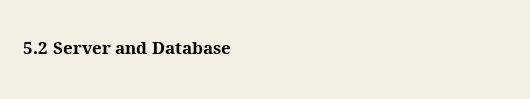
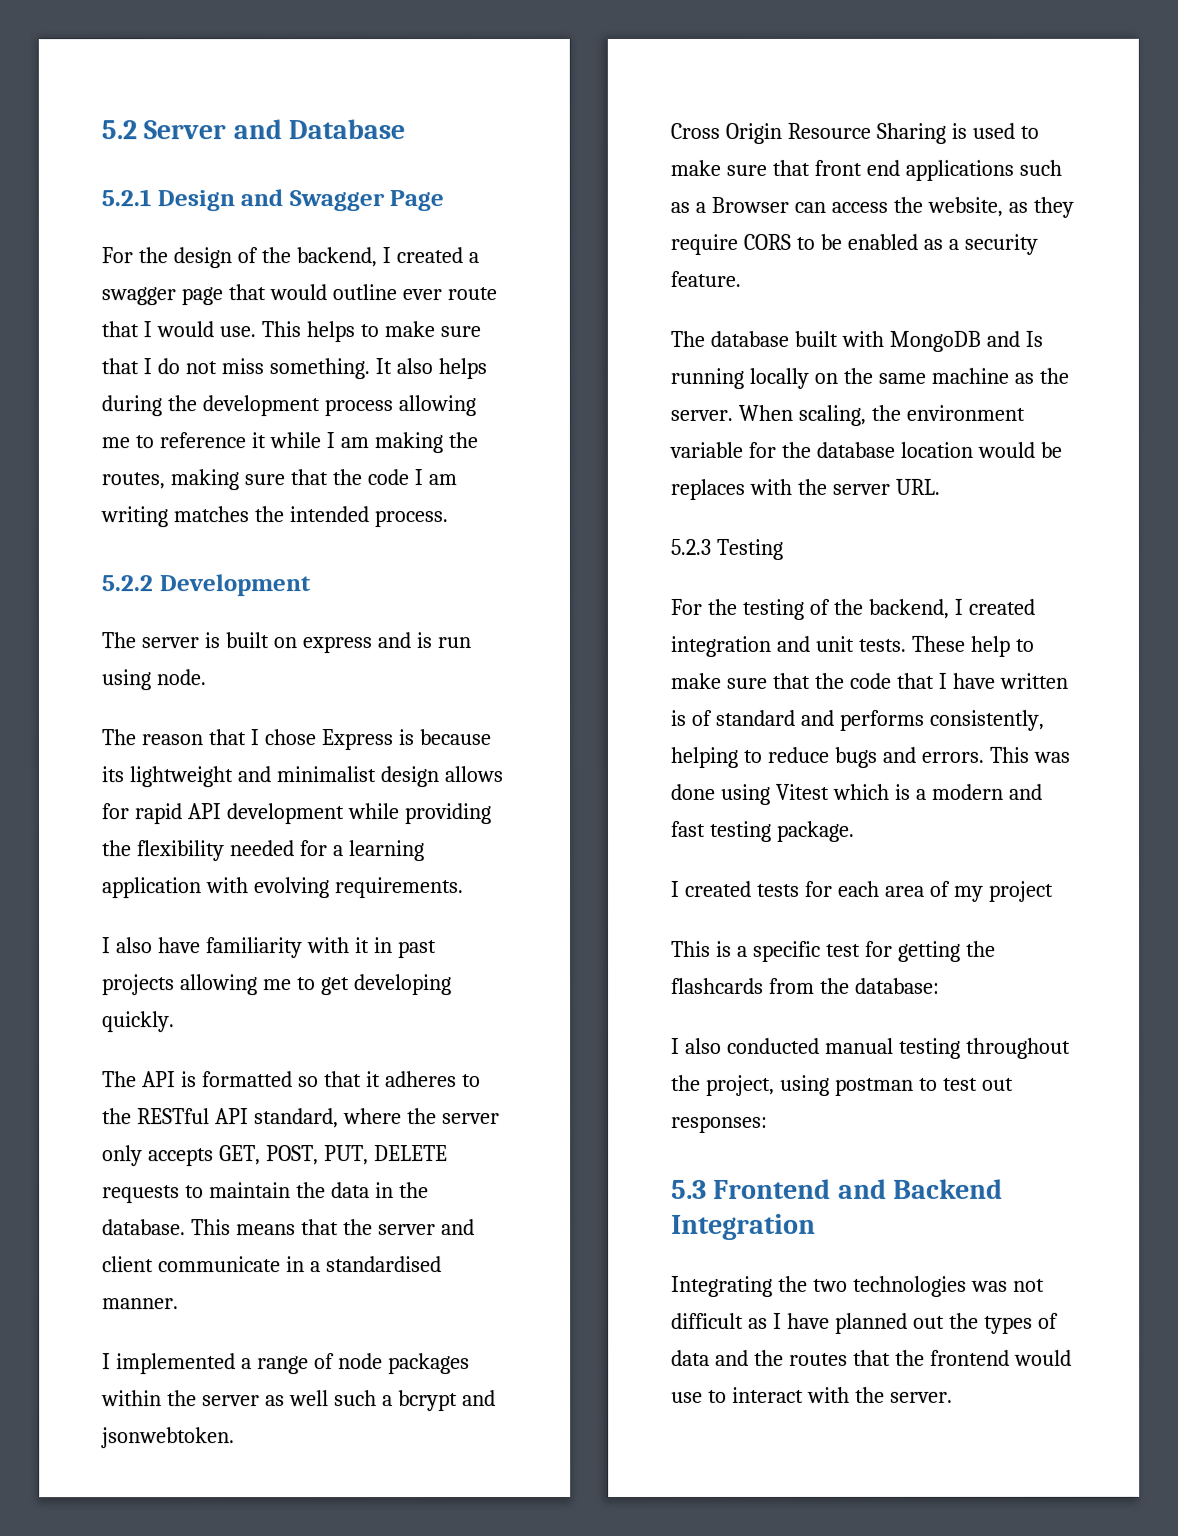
+ 5.2.1 Design and Swagger Page
+ For the design of the backend, I created a swagger page that would outline ever route that I would use. This helps to make sure that I do not miss something. It also helps during the development process allowing me to reference it while I am making the routes, making sure that the code I am writing matches the intended process.
+ 5.2.2 Development
+ The server is built on express and is run using node.
+ The reason that I chose Express is because its lightweight and minimalist design allows for rapid API development while providing the flexibility needed for a learning application with evolving requirements.
+ I also have familiarity with it in past projects allowing me to get developing quickly.
+ The API is formatted so that it adheres to the RESTful API standard, where the server only accepts GET, POST, PUT, DELETE requests to maintain the data in the database. This means that the server and client communicate in a standardised manner.
+ I implemented a range of node packages within the server as well such a bcrypt and jsonwebtoken.
+ Cross Origin Resource Sharing is used to make sure that front end applications such as a Browser can access the website, as they require CORS to be enabled as a security feature.
+ The database built with MongoDB and Is running locally on the same machine as the server. When scaling, the environment variable for the database location would be replaces with the server URL.
+ 5.2.3 Testing
+ For the testing of the backend, I created integration and unit tests. These help to make sure that the code that I have written is of standard and performs consistently, helping to reduce bugs and errors. This was done using Vitest which is a modern and fast testing package.
+ I created tests for each area of my project
+ This is a specific test for getting the flashcards from the database:
+ I also conducted manual testing throughout the project, using postman to test out responses:
+ 5.3 Frontend and Backend Integration
+ Integrating the two technologies was not difficult as I have planned out the types of data and the routes that the frontend would use to interact with the server.

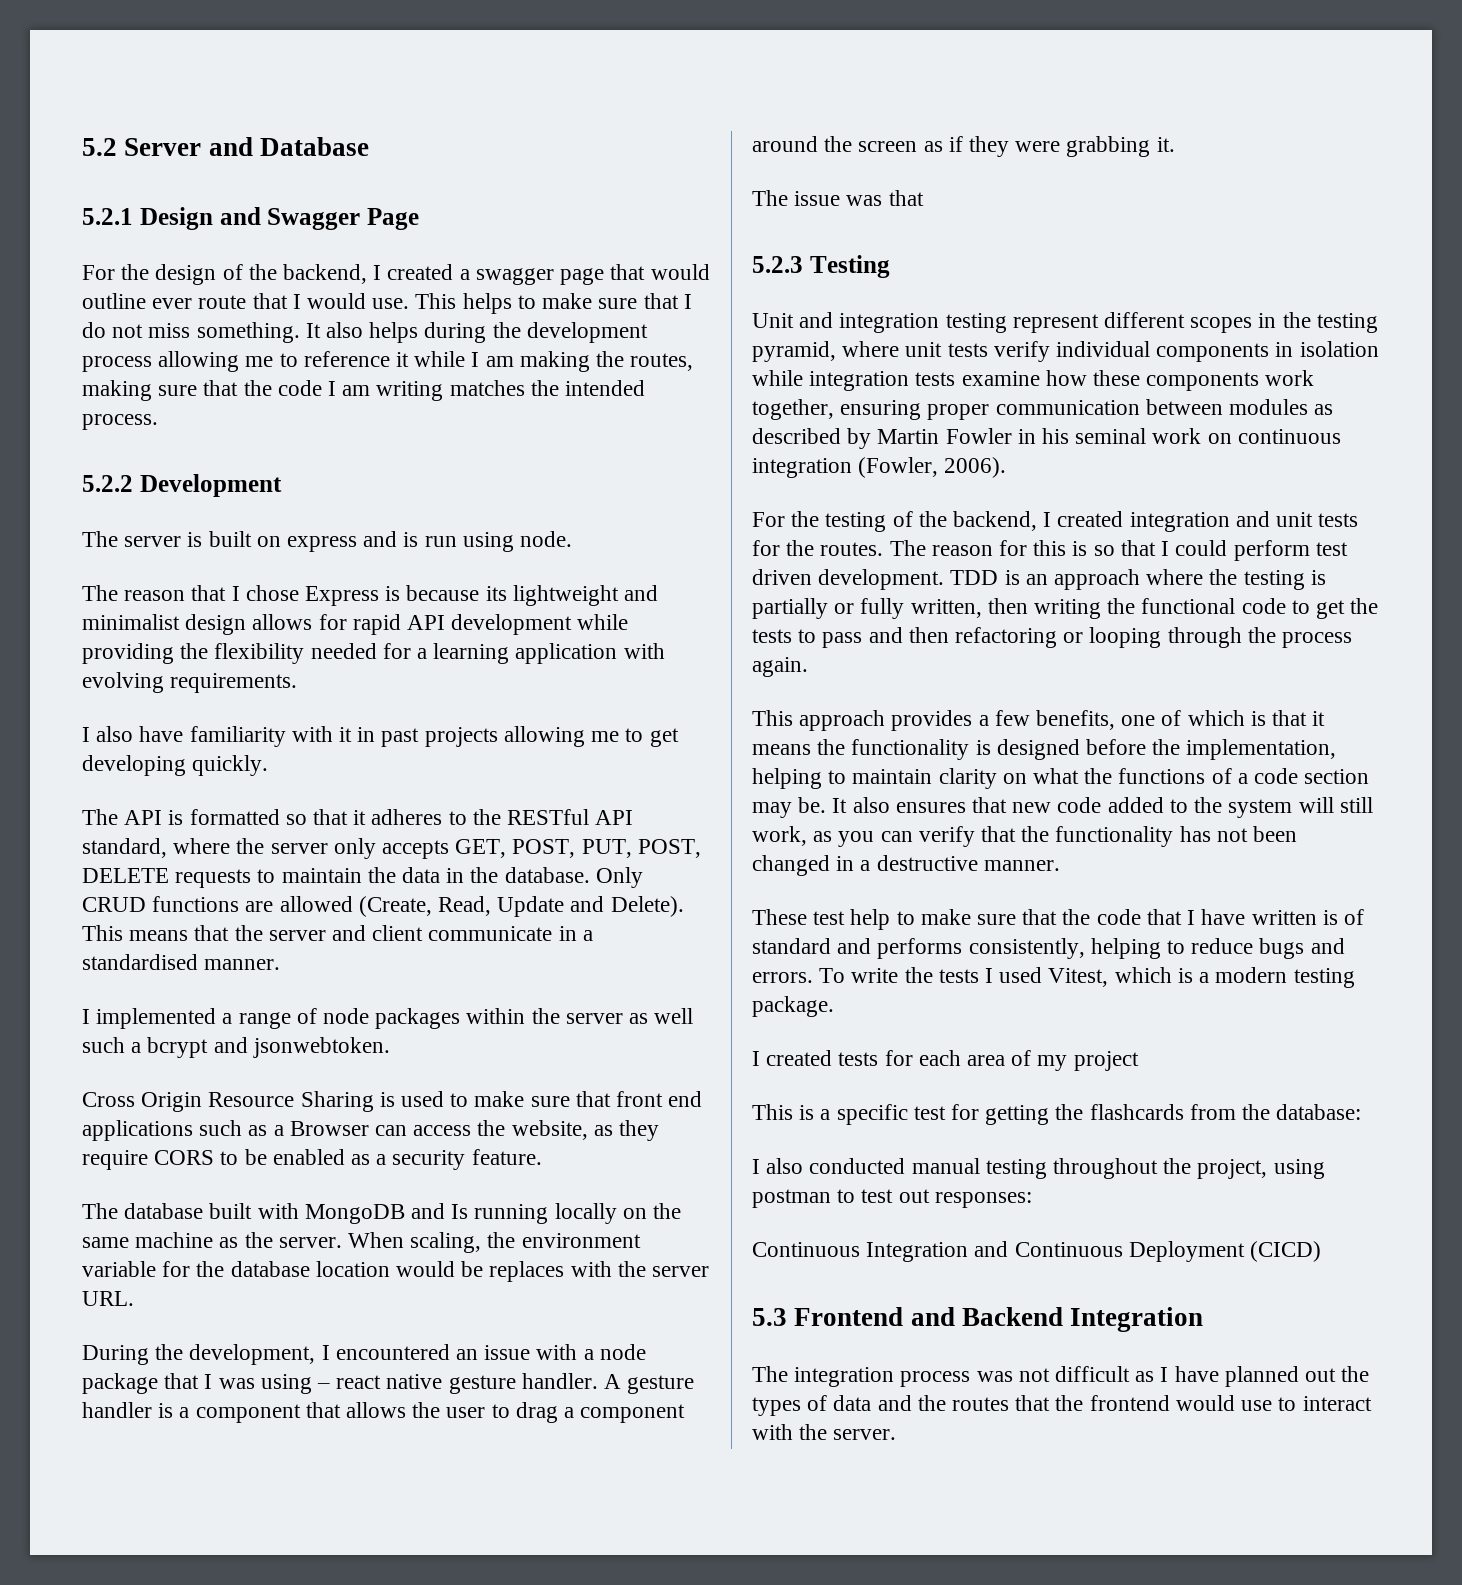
- The API is formatted so that it adheres to the RESTful API standard, where the server only accepts GET, POST, PUT, DELETE requests to maintain the data in the database.
+ The API is formatted so that it adheres to the RESTful API standard, where the server only accepts GET, POST, PUT, POST, DELETE requests to maintain the data in the database.
+ Only CRUD functions are allowed (Create, Read, Update and Delete).
+ During the development, I encountered an issue with a node package that I was using – react native gesture handler. A gesture handler is a component that allows the user to drag a component around the screen as if they were grabbing it.
+ The issue was that
  5.2.3 Testing
+ Unit and integration testing represent different scopes in the testing pyramid, where unit tests verify individual components in isolation while integration tests examine how these components work together, ensuring proper communication between modules as described by Martin Fowler in his seminal work on continuous integration (Fowler, 2006).
- For the testing of the backend, I created integration and unit tests. These help to make sure that the code that I have written is of standard and performs consistently, helping to reduce bugs and errors.
+ For the testing of the backend, I created integration and unit tests for the routes. The reason for this is so that I could perform test driven development. TDD is an approach where the testing is partially or fully written, then writing the functional code to get the tests to pass and then refactoring or looping through the process again.
+ This approach provides a few benefits, one of which is that it means the functionality is designed before the implementation, helping to maintain clarity on what the functions of a code section may be. It also ensures that new code added to the system will still work, as you can verify that the functionality has not been changed in a destructive manner.
+ These test help to make sure that the code that I have written is of standard and performs consistently, helping to reduce bugs and errors.
- This was done using Vitest which is a modern and fast testing package.
+ To write the tests I used Vitest, which is a modern testing package.
+ Continuous Integration and Continuous Deployment (CICD)
- Integrating the two technologies was not difficult as I have planned out the types of data and the routes that the frontend would use to interact with the server.
+ The integration process was not difficult as I have planned out the types of data and the routes that the frontend would use to interact with the server.

